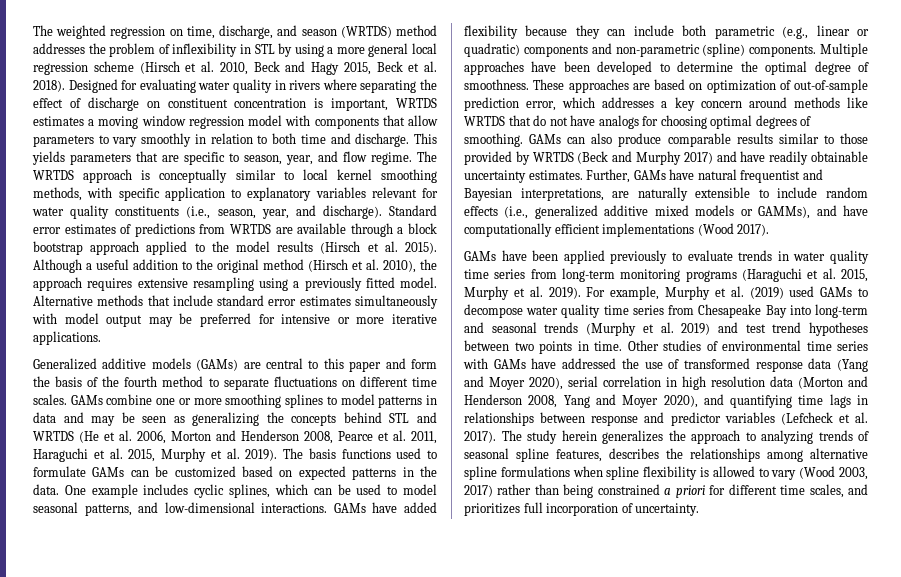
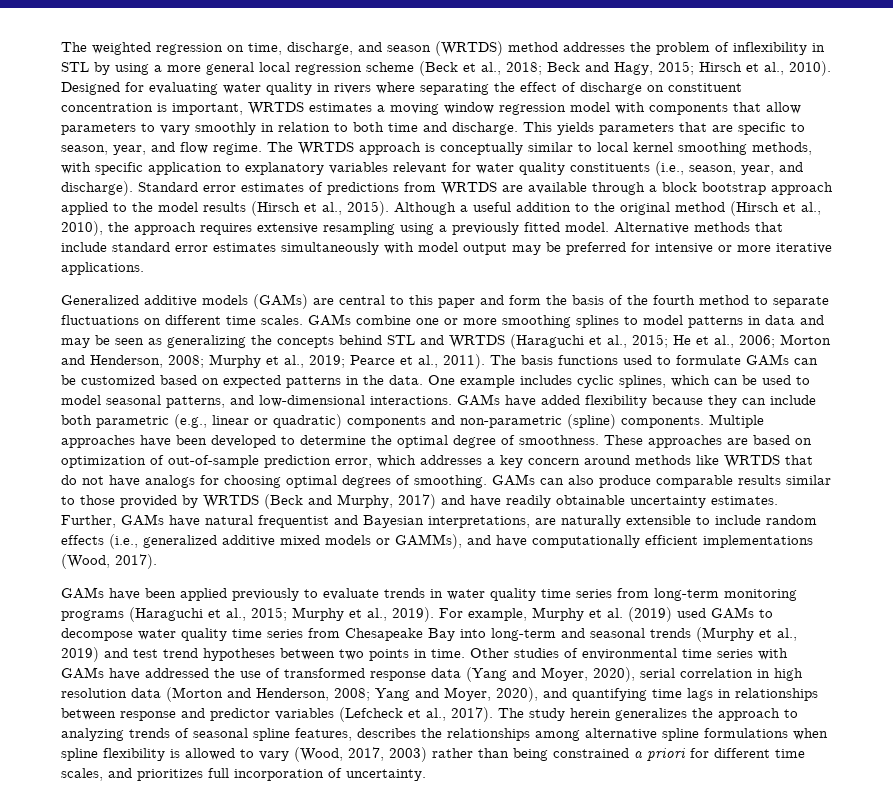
- The weighted regression on time, discharge, and season (WRTDS) method addresses the problem of inflexibility in STL by using a more general local regression scheme (Hirsch et al. 2010, Beck and Hagy 2015, Beck et al. 2018).
+ The weighted regression on time, discharge, and season (WRTDS) method addresses the problem of inflexibility in STL by using a more general local regression scheme (Beck et al., 2018; Beck and Hagy, 2015; Hirsch et al., 2010).
- Standard error estimates of predictions from WRTDS are available through a block bootstrap approach applied to the model results (Hirsch et al. 2015).
+ Standard error estimates of predictions from WRTDS are available through a block bootstrap approach applied to the model results (Hirsch et al., 2015).
- Although a useful addition to the original method (Hirsch et al. 2010), the approach requires extensive resampling using a previously fitted model.
+ Although a useful addition to the original method (Hirsch et al., 2010), the approach requires extensive resampling using a previously fitted model.
- GAMs combine one or more smoothing splines to model patterns in data and may be seen as generalizing the concepts behind STL and WRTDS (He et al. 2006, Morton and Henderson 2008, Pearce et al. 2011, Haraguchi et al. 2015, Murphy et al. 2019).
+ GAMs combine one or more smoothing splines to model patterns in data and may be seen as generalizing the concepts behind STL and WRTDS (Haraguchi et al., 2015; He et al., 2006; Morton and Henderson, 2008; Murphy et al., 2019; Pearce et al., 2011).
- GAMs can also produce comparable results similar to those provided by WRTDS (Beck and Murphy 2017) and have readily obtainable uncertainty estimates.
+ GAMs can also produce comparable results similar to those provided by WRTDS (Beck and Murphy, 2017) and have readily obtainable uncertainty estimates.
- Further, GAMs have natural frequentist and Bayesian interpretations, are naturally extensible to include random effects (i.e., generalized additive mixed models or GAMMs), and have computationally efficient implementations (Wood 2017).
+ Further, GAMs have natural frequentist and Bayesian interpretations, are naturally extensible to include random effects (i.e., generalized additive mixed models or GAMMs), and have computationally efficient implementations (Wood, 2017).
- GAMs have been applied previously to evaluate trends in water quality time series from long-term monitoring programs (Haraguchi et al. 2015, Murphy et al. 2019).
+ GAMs have been applied previously to evaluate trends in water quality time series from long-term monitoring programs (Haraguchi et al., 2015; Murphy et al., 2019).
- For example, Murphy et al. (2019) used GAMs to decompose water quality time series from Chesapeake Bay into long-term and seasonal trends (Murphy et al. 2019) and test trend hypotheses between two points in time.
+ For example, Murphy et al. (2019) used GAMs to decompose water quality time series from Chesapeake Bay into long-term and seasonal trends (Murphy et al., 2019) and test trend hypotheses between two points in time.
- Other studies of environmental time series with GAMs have addressed the use of transformed response data (Yang and Moyer 2020), serial correlation in high resolution data (Morton and Henderson 2008, Yang and Moyer 2020), and quantifying time lags in relationships between response and predictor variables (Lefcheck et al. 2017).
+ Other studies of environmental time series with GAMs have addressed the use of transformed response data (Yang and Moyer, 2020), serial correlation in high resolution data (Morton and Henderson, 2008; Yang and Moyer, 2020), and quantifying time lags in relationships between response and predictor variables (Lefcheck et al., 2017).
- The study herein generalizes the approach to analyzing trends of seasonal spline features, describes the relationships among alternative spline formulations when spline flexibility is allowed to vary (Wood 2003, 2017) rather than being constrained a priori for different time scales, and prioritizes full incorporation of uncertainty.
+ The study herein generalizes the approach to analyzing trends of seasonal spline features, describes the relationships among alternative spline formulations when spline flexibility is allowed to vary (Wood, 2017, 2003) rather than being constrained a priori for different time scales, and prioritizes full incorporation of uncertainty.

